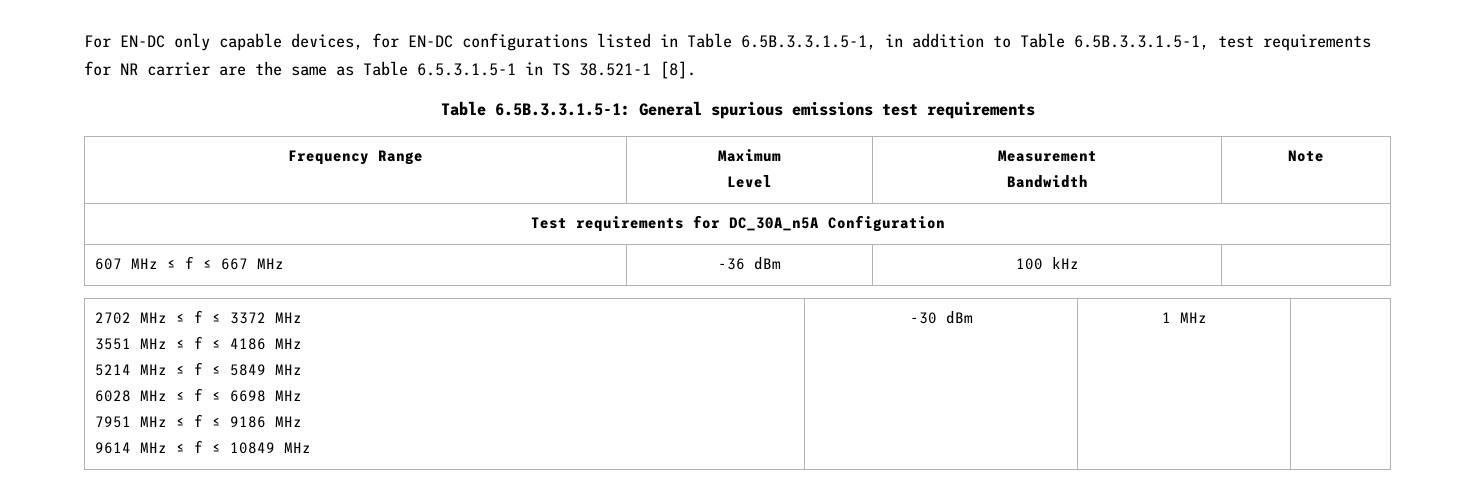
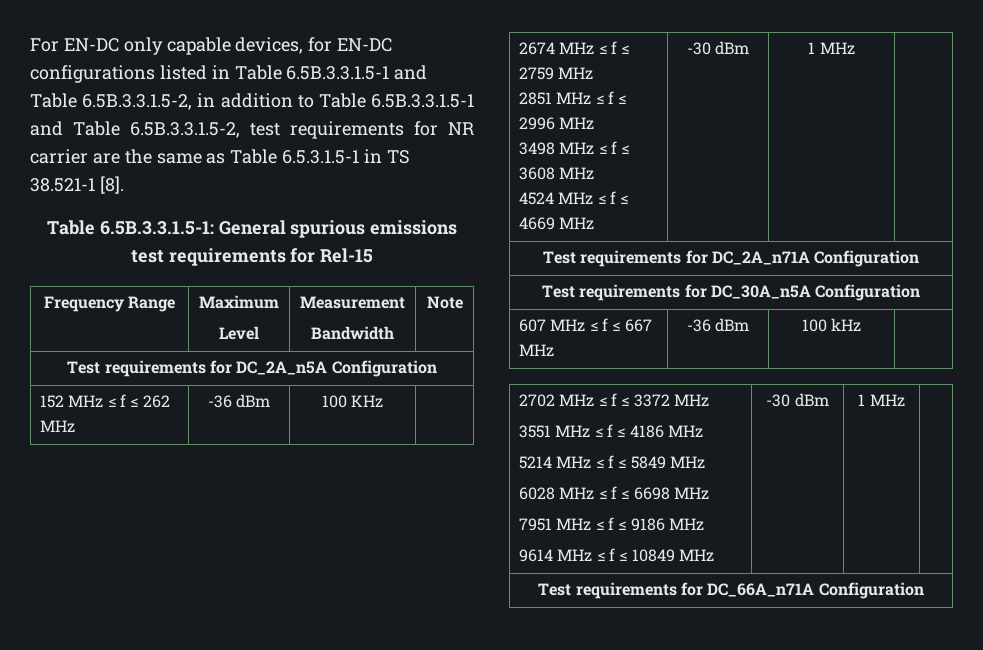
- For EN-DC only capable devices, for EN-DC configurations listed in Table 6.5B.3.3.1.5-1, in addition to Table 6.5B.3.3.1.5-1, test requirements for NR carrier are the same as Table 6.5.3.1.5-1 in TS 38.521-1 [8].
+ For EN-DC only capable devices, for EN-DC configurations listed in Table 6.5B.3.3.1.5-1 and Table 6.5B.3.3.1.5-2, in addition to Table 6.5B.3.3.1.5-1 and Table 6.5B.3.3.1.5-2, test requirements for NR carrier are the same as Table 6.5.3.1.5-1 in TS 38.521-1 [8].
- Table 6.5B.3.3.1.5-1: General spurious emissions test requirements
+ Table 6.5B.3.3.1.5-1: General spurious emissions test requirements for Rel-15
+ Test requirements for DC_2A_n5A Configuration
+ 152 MHz ≤ f ≤ 262 MHz | -36 dBm | 100 KHz |
+ 2674 MHz ≤ f ≤ 2759 MHz
+ 2851 MHz ≤ f ≤ 2996 MHz
+ 3498 MHz ≤ f ≤ 3608 MHz
+ 4524 MHz ≤ f ≤ 4669 MHz | -30 dBm | 1 MHz |
+ Test requirements for DC_2A_n71A Configuration
+ Test requirements for DC_66A_n71A Configuration

